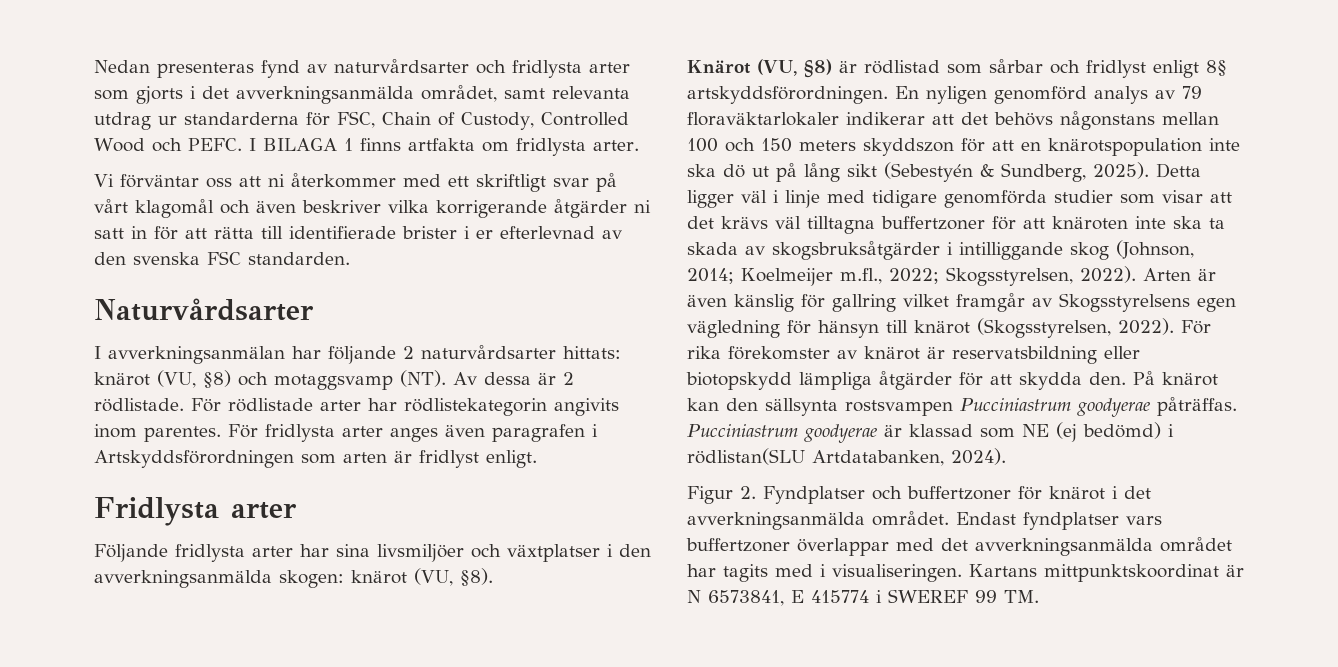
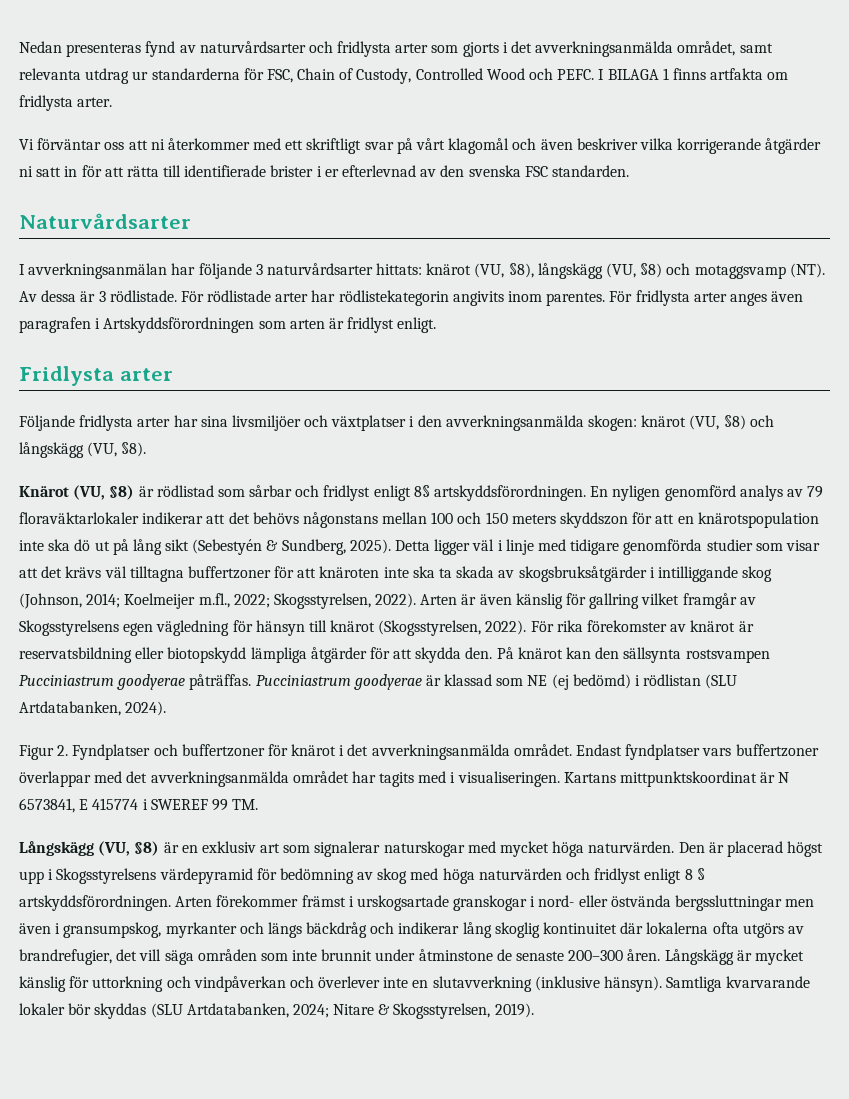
- I avverkningsanmälan har följande 2 naturvårdsarter hittats: knärot (VU, §8) och motaggsvamp (NT). Av dessa är 2 rödlistade.
+ I avverkningsanmälan har följande 3 naturvårdsarter hittats: knärot (VU, §8), långskägg (VU, §8) och motaggsvamp (NT). Av dessa är 3 rödlistade.
- Följande fridlysta arter har sina livsmiljöer och växtplatser i den avverkningsanmälda skogen: knärot (VU, §8).
+ Följande fridlysta arter har sina livsmiljöer och växtplatser i den avverkningsanmälda skogen: knärot (VU, §8) och långskägg (VU, §8).
- Pucciniastrum goodyerae är klassad som NE (ej bedömd) i rödlistan(SLU Artdatabanken, 2024).
+ Pucciniastrum goodyerae är klassad som NE (ej bedömd) i rödlistan (SLU Artdatabanken, 2024).
+ Långskägg (VU, §8) är en exklusiv art som signalerar naturskogar med mycket höga naturvärden. Den är placerad högst upp i Skogsstyrelsens värdepyramid för bedömning av skog med höga naturvärden och fridlyst enligt 8 § artskyddsförordningen. Arten förekommer främst i urskogsartade granskogar i nord- eller östvända bergssluttningar men även i gransumpskog, myrkanter och längs bäckdråg och indikerar lång skoglig kontinuitet där lokalerna ofta utgörs av brandrefugier, det vill säga områden som inte brunnit under åtminstone de senaste 200–300 åren. Långskägg är mycket känslig för uttorkning och vindpåverkan och överlever inte en slutavverkning (inklusive hänsyn). Samtliga kvarvarande lokaler bör skyddas (SLU Artdatabanken, 2024; Nitare & Skogsstyrelsen, 2019).

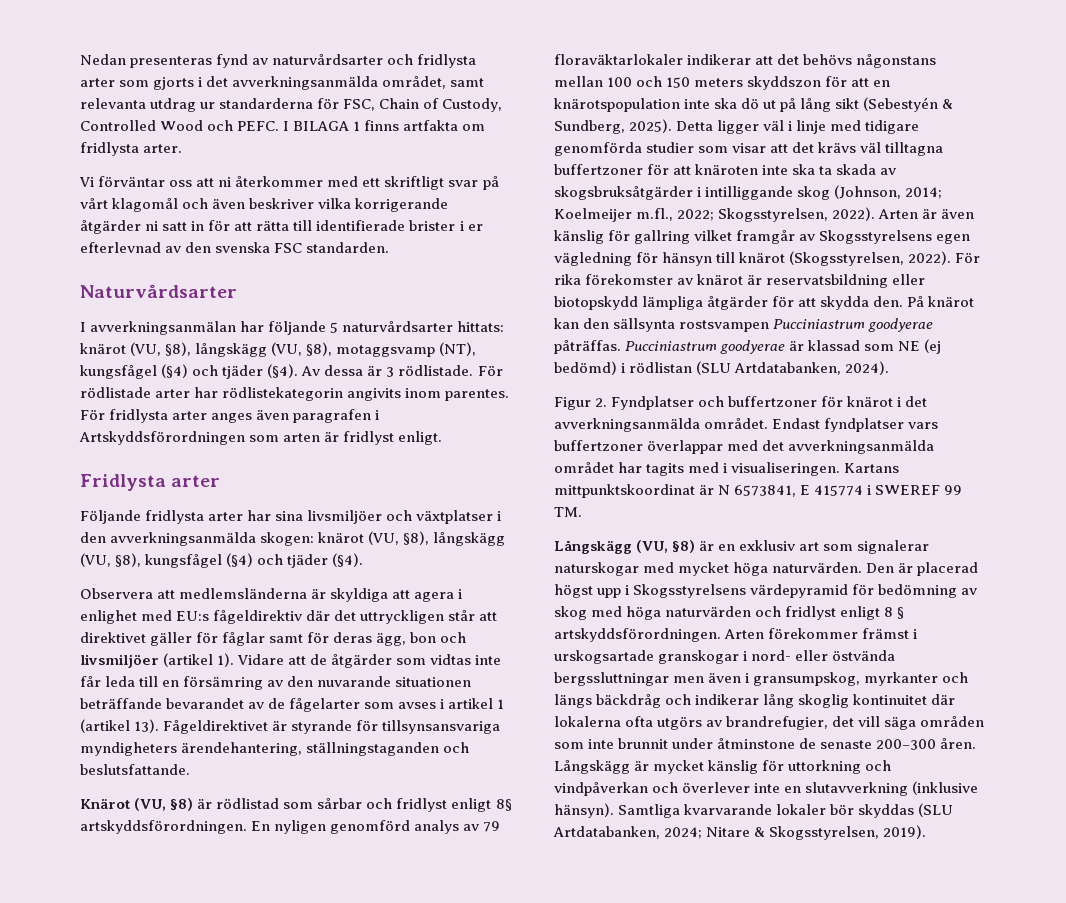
- I avverkningsanmälan har följande 3 naturvårdsarter hittats: knärot (VU, §8), långskägg (VU, §8) och motaggsvamp (NT). Av dessa är 3 rödlistade.
+ I avverkningsanmälan har följande 5 naturvårdsarter hittats: knärot (VU, §8), långskägg (VU, §8), motaggsvamp (NT), kungsfågel (§4) och tjäder (§4). Av dessa är 3 rödlistade.
- Följande fridlysta arter har sina livsmiljöer och växtplatser i den avverkningsanmälda skogen: knärot (VU, §8) och långskägg (VU, §8).
+ Följande fridlysta arter har sina livsmiljöer och växtplatser i den avverkningsanmälda skogen: knärot (VU, §8), långskägg (VU, §8), kungsfågel (§4) och tjäder (§4).
+ Observera att medlemsländerna är skyldiga att agera i enlighet med EU:s fågeldirektiv där det uttryckligen står att direktivet gäller för fåglar samt för deras ägg, bon och livsmiljöer (artikel 1). Vidare att de åtgärder som vidtas inte får leda till en försämring av den nuvarande situationen beträffande bevarandet av de fågelarter som avses i artikel 1 (artikel 13). Fågeldirektivet är styrande för tillsynsansvariga myndigheters ärendehantering, ställningstaganden och beslutsfattande.

